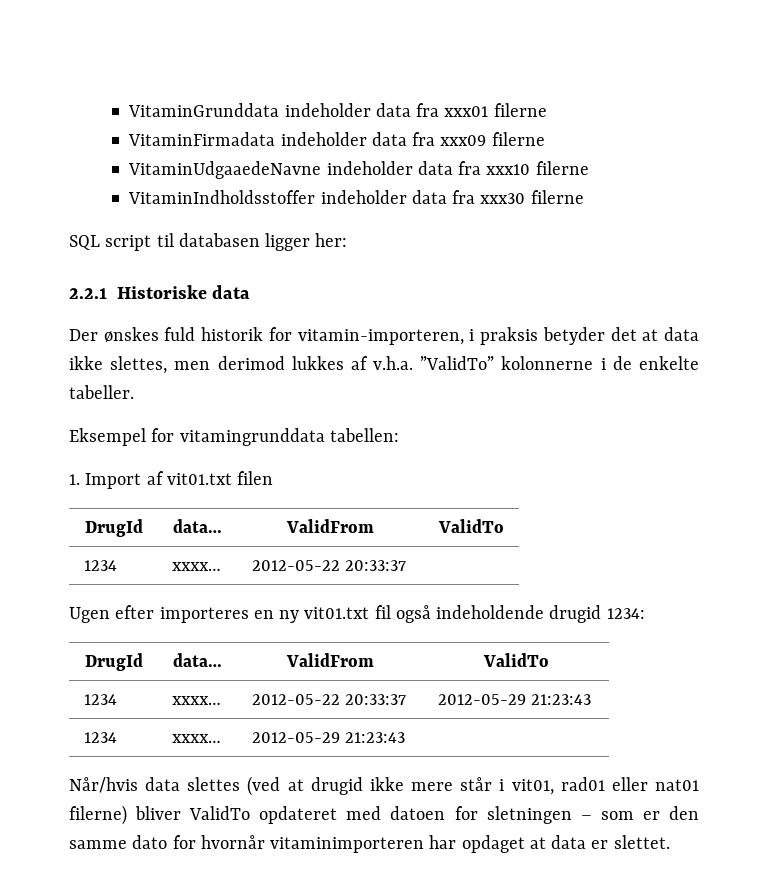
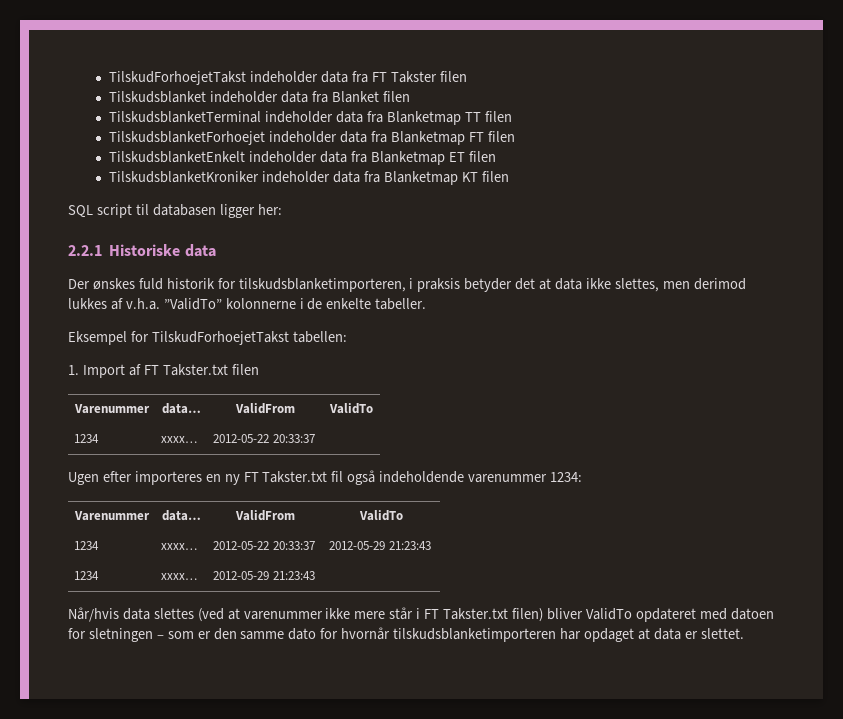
- VitaminGrunddata indeholder data fra xxx01 filerne
- VitaminFirmadata indeholder data fra xxx09 filerne
- VitaminUdgaaedeNavne indeholder data fra xxx10 filerne
- VitaminIndholdsstoffer indeholder data fra xxx30 filerne
+ TilskudForhoejetTakst indeholder data fra FT Takster filen
+ Tilskudsblanket indeholder data fra Blanket filen
+ TilskudsblanketTerminal indeholder data fra Blanketmap TT filen
+ TilskudsblanketForhoejet indeholder data fra Blanketmap FT filen
+ TilskudsblanketEnkelt indeholder data fra Blanketmap ET filen
+ TilskudsblanketKroniker indeholder data fra Blanketmap KT filen
- Der ønskes fuld historik for vitamin-importeren, i praksis betyder det at data ikke slettes, men derimod lukkes af v.h.a. ”ValidTo” kolonnerne i de enkelte tabeller.
+ Der ønskes fuld historik for tilskudsblanketimporteren, i praksis betyder det at data ikke slettes, men derimod lukkes af v.h.a. ”ValidTo” kolonnerne i de enkelte tabeller.
- Eksempel for vitamingrunddata tabellen:
+ Eksempel for TilskudForhoejetTakst tabellen:
- 1. Import af vit01.txt filen
- DrugId | data… | ValidFrom | ValidTo
+ 1. Import af FT Takster.txt filen
+ Varenummer | data… | ValidFrom | ValidTo
- Ugen efter importeres en ny vit01.txt fil også indeholdende drugid 1234:
- DrugId | data… | ValidFrom | ValidTo
+ Ugen efter importeres en ny FT Takster.txt fil også indeholdende varenummer 1234:
+ Varenummer | data… | ValidFrom | ValidTo
- Når/hvis data slettes (ved at drugid ikke mere står i vit01, rad01 eller nat01 filerne) bliver ValidTo opdateret med datoen for sletningen – som er den samme dato for hvornår vitaminimporteren har opdaget at data er slettet.
+ Når/hvis data slettes (ved at varenummer ikke mere står i FT Takster.txt filen) bliver ValidTo opdateret med datoen for sletningen – som er den samme dato for hvornår tilskudsblanketimporteren har opdaget at data er slettet.

